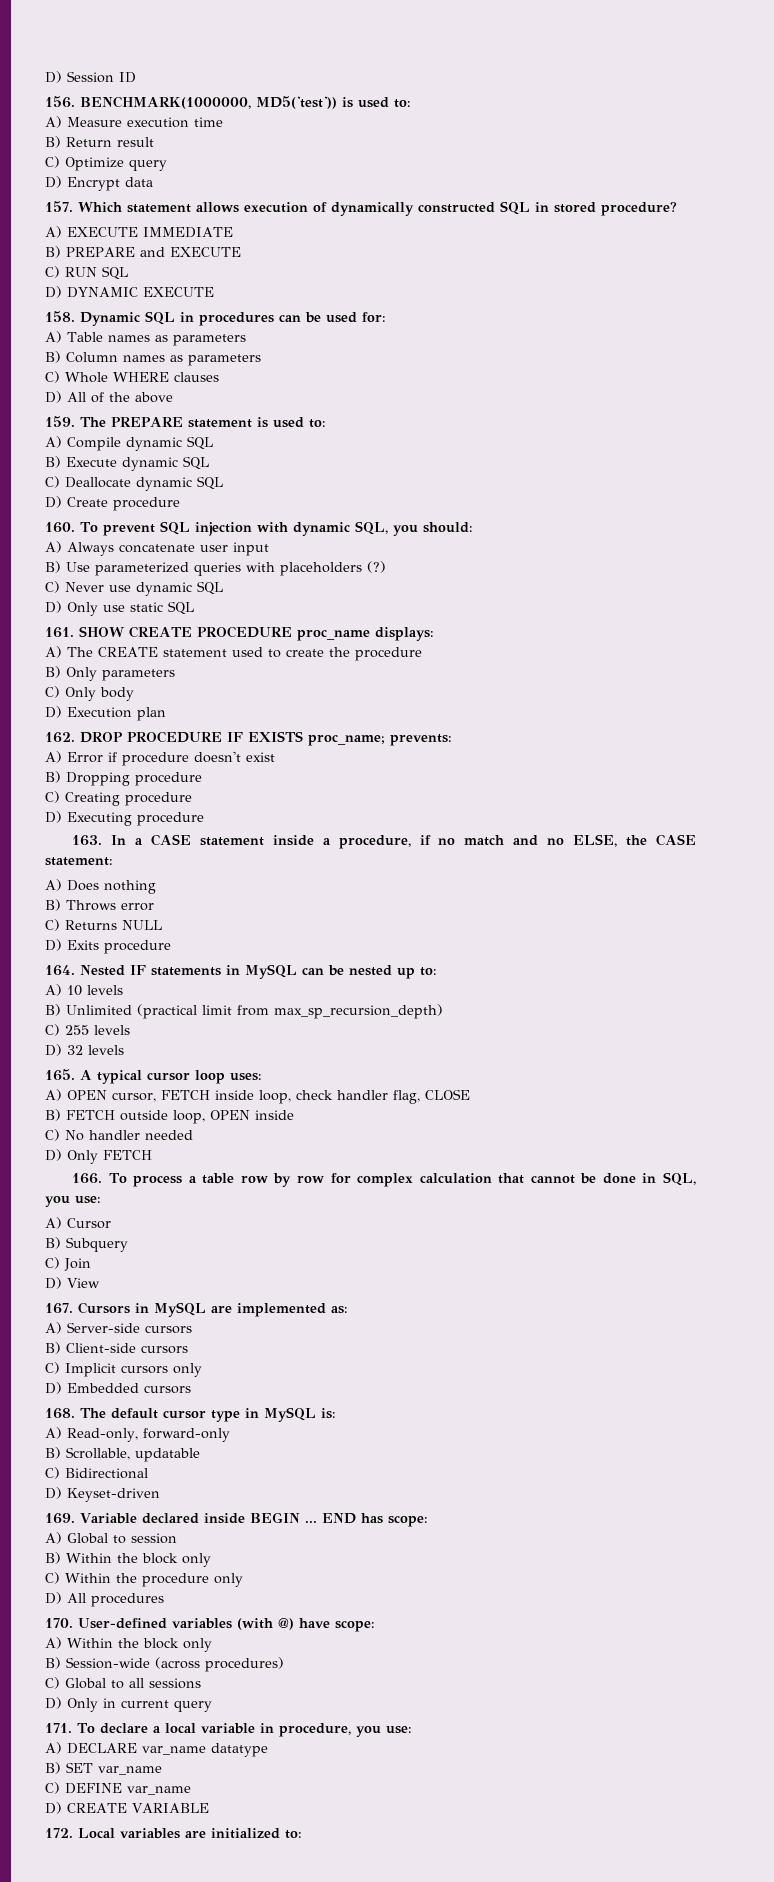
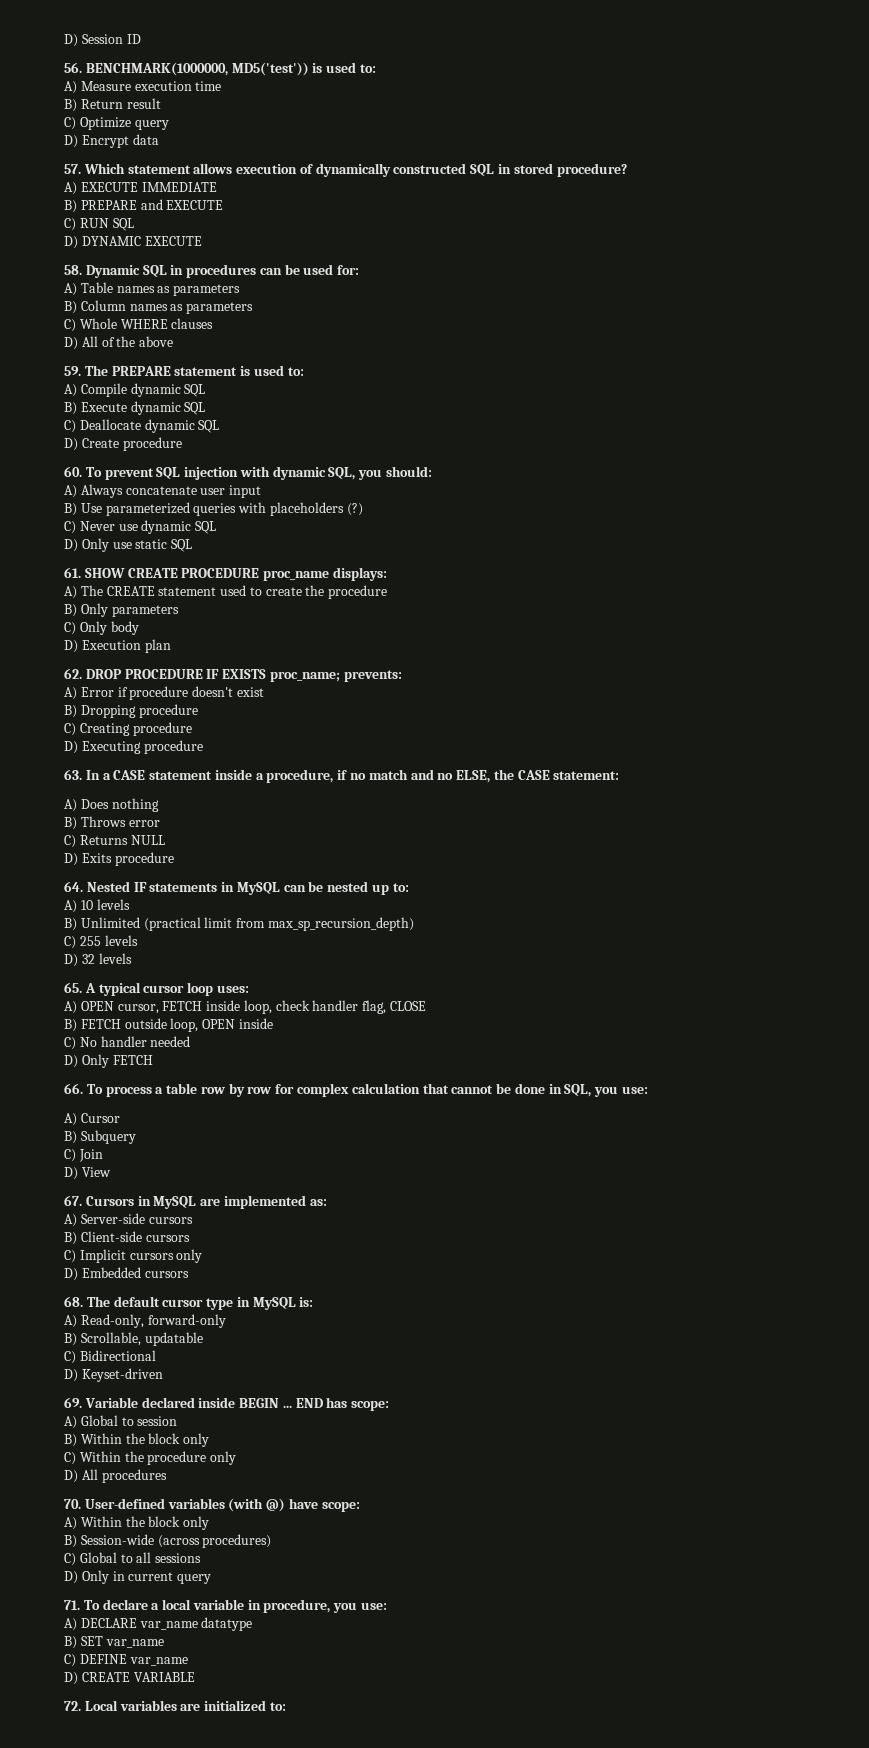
- 156. BENCHMARK(1000000, MD5('test')) is used to:
+ 56. BENCHMARK(1000000, MD5('test')) is used to:
- 157. Which statement allows execution of dynamically constructed SQL in stored procedure?
+ 57. Which statement allows execution of dynamically constructed SQL in stored procedure?
- 158. Dynamic SQL in procedures can be used for:
+ 58. Dynamic SQL in procedures can be used for:
- 159. The PREPARE statement is used to:
+ 59. The PREPARE statement is used to:
- 160. To prevent SQL injection with dynamic SQL, you should:
+ 60. To prevent SQL injection with dynamic SQL, you should:
- 161. SHOW CREATE PROCEDURE proc_name displays:
+ 61. SHOW CREATE PROCEDURE proc_name displays:
- 162. DROP PROCEDURE IF EXISTS proc_name; prevents:
+ 62. DROP PROCEDURE IF EXISTS proc_name; prevents:
- 163. In a CASE statement inside a procedure, if no match and no ELSE, the CASE statement:
+ 63. In a CASE statement inside a procedure, if no match and no ELSE, the CASE statement:
- 164. Nested IF statements in MySQL can be nested up to:
+ 64. Nested IF statements in MySQL can be nested up to:
- 165. A typical cursor loop uses:
+ 65. A typical cursor loop uses:
- 166. To process a table row by row for complex calculation that cannot be done in SQL, you use:
+ 66. To process a table row by row for complex calculation that cannot be done in SQL, you use:
- 167. Cursors in MySQL are implemented as:
+ 67. Cursors in MySQL are implemented as:
- 168. The default cursor type in MySQL is:
+ 68. The default cursor type in MySQL is:
- 169. Variable declared inside BEGIN ...
+ 69. Variable declared inside BEGIN ...
- 170. User-defined variables (with @) have scope:
+ 70. User-defined variables (with @) have scope:
- 171. To declare a local variable in procedure, you use:
+ 71. To declare a local variable in procedure, you use:
- 172. Local variables are initialized to:
+ 72. Local variables are initialized to:

